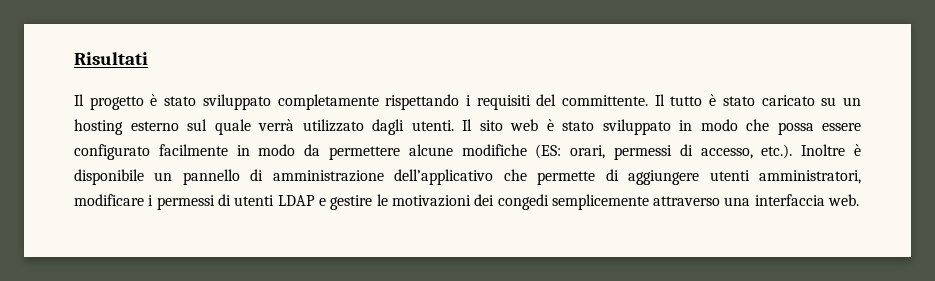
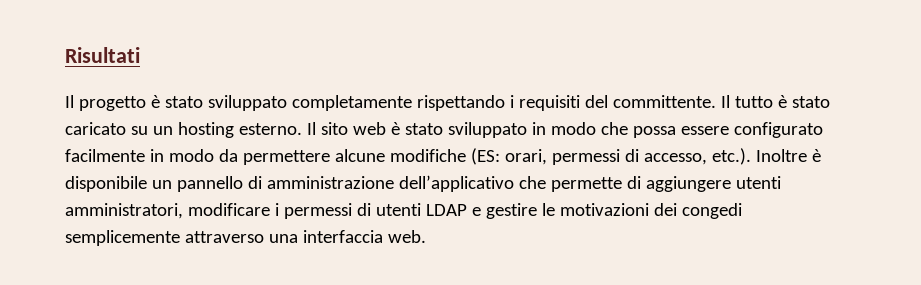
- Il tutto è stato caricato su un hosting esterno sul quale verrà utilizzato dagli utenti.
+ Il tutto è stato caricato su un hosting esterno.

